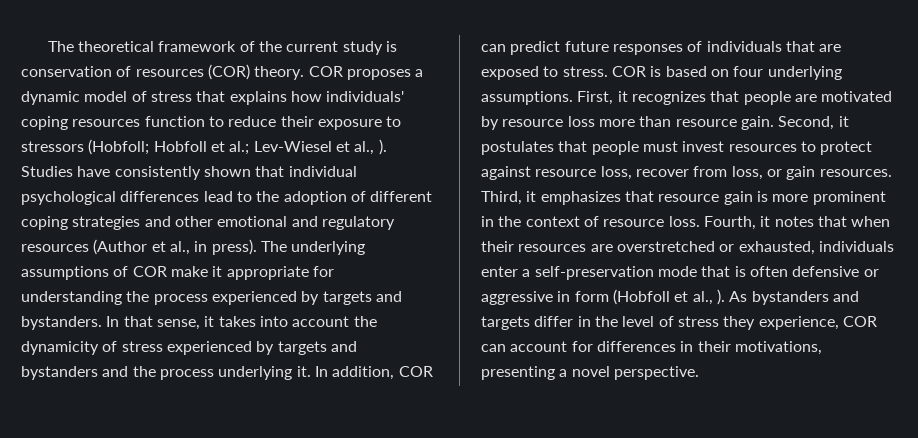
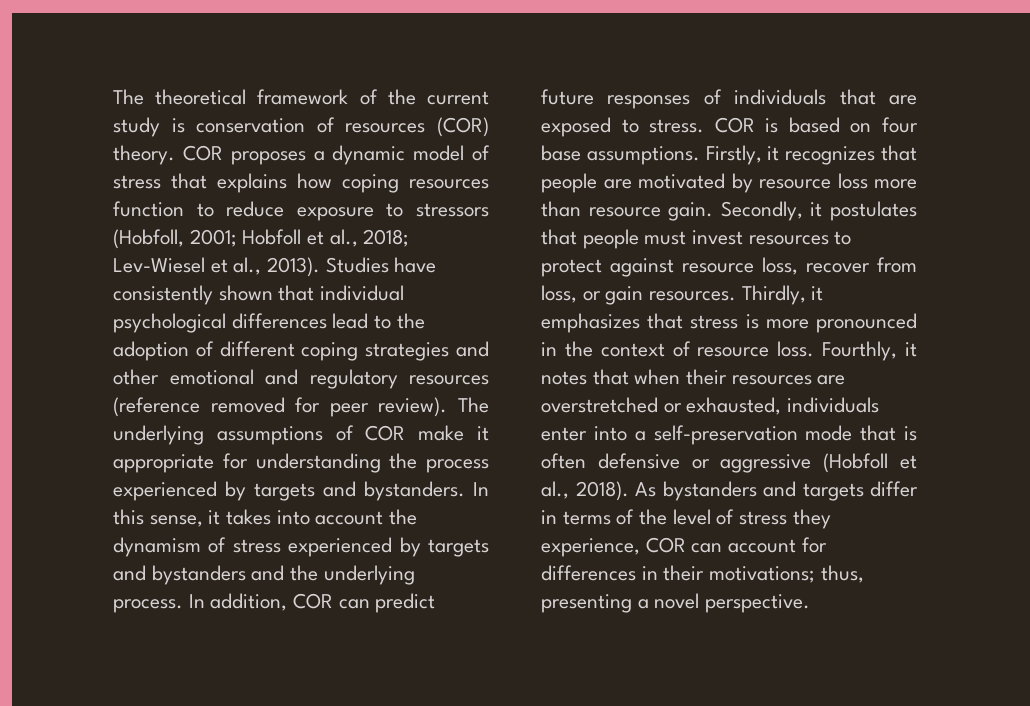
- COR proposes a dynamic model of stress that explains how individuals' coping resources function to reduce their exposure to stressors (Hobfoll; Hobfoll et al.; Lev-Wiesel et al., ).
+ COR proposes a dynamic model of stress that explains how coping resources function to reduce exposure to stressors (Hobfoll, 2001; Hobfoll et al., 2018; Lev-Wiesel et al., 2013).
- Studies have consistently shown that individual psychological differences lead to the adoption of different coping strategies and other emotional and regulatory resources (Author et al., in press).
+ Studies have consistently shown that individual psychological differences lead to the adoption of different coping strategies and other emotional and regulatory resources (reference removed for peer review).
- In that sense, it takes into account the dynamicity of stress experienced by targets and bystanders and the process underlying it.
+ In this sense, it takes into account the dynamism of stress experienced by targets and bystanders and the underlying process.
- COR is based on four underlying assumptions. First, it recognizes that people are motivated by resource loss more than resource gain.
+ COR is based on four base assumptions. Firstly, it recognizes that people are motivated by resource loss more than resource gain.
- Second, it postulates that people must invest resources to protect against resource loss, recover from loss, or gain resources.
+ Secondly, it postulates that people must invest resources to protect against resource loss, recover from loss, or gain resources.
- Third, it emphasizes that resource gain is more prominent in the context of resource loss.
+ Thirdly, it emphasizes that stress is more pronounced in the context of resource loss.
- Fourth, it notes that when their resources are overstretched or exhausted, individuals enter a self-preservation mode that is often defensive or aggressive in form (Hobfoll et al., ).
+ Fourthly, it notes that when their resources are overstretched or exhausted, individuals enter into a self-preservation mode that is often defensive or aggressive (Hobfoll et al., 2018).
- As bystanders and targets differ in the level of stress they experience, COR can account for differences in their motivations, presenting a novel perspective.
+ As bystanders and targets differ in terms of the level of stress they experience, COR can account for differences in their motivations; thus, presenting a novel perspective.

